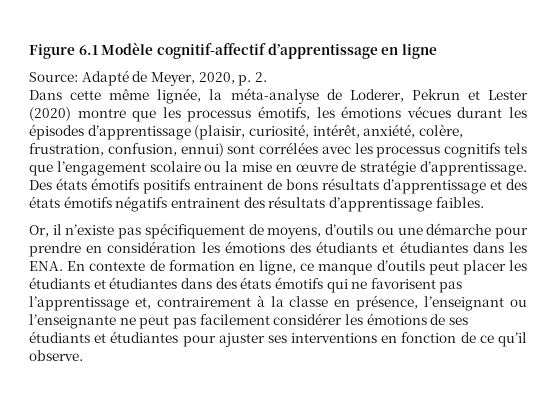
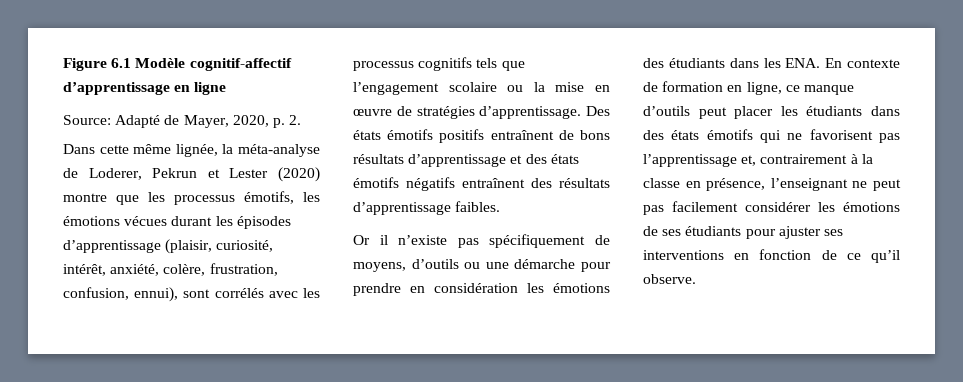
- Source: Adapté de Meyer, 2020, p. 2.
+ Source: Adapté de Mayer, 2020, p. 2.
- Dans cette même lignée, la méta-analyse de Loderer, Pekrun et Lester (2020) montre que les processus émotifs, les émotions vécues durant les épisodes d’apprentissage (plaisir, curiosité, intérêt, anxiété, colère, frustration, confusion, ennui) sont corrélées avec les processus cognitifs tels que l’engagement scolaire ou la mise en œuvre de stratégie d’apprentissage.
+ Dans cette même lignée, la méta-analyse de Loderer, Pekrun et Lester (2020) montre que les processus émotifs, les émotions vécues durant les épisodes d’apprentissage (plaisir, curiosité, intérêt, anxiété, colère, frustration, confusion, ennui), sont corrélés avec les processus cognitifs tels que l’engagement scolaire ou la mise en œuvre de stratégies d’apprentissage.
- Des états émotifs positifs entrainent de bons résultats d’apprentissage et des états émotifs négatifs entrainent des résultats d’apprentissage faibles.
+ Des états émotifs positifs entraînent de bons résultats d’apprentissage et des états émotifs négatifs entraînent des résultats d’apprentissage faibles.
- Or, il n’existe pas spécifiquement de moyens, d’outils ou une démarche pour prendre en considération les émotions des étudiants et étudiantes dans les ENA. En contexte de formation en ligne, ce manque d’outils peut placer les étudiants et étudiantes dans des états émotifs qui ne favorisent pas l’apprentissage et, contrairement à la classe en présence, l’enseignant ou l’enseignante ne peut pas facilement considérer les émotions de ses étudiants et étudiantes pour ajuster ses interventions en fonction de ce qu’il observe.
+ Or il n’existe pas spécifiquement de moyens, d’outils ou une démarche pour prendre en considération les émotions des étudiants dans les ENA. En contexte de formation en ligne, ce manque d’outils peut placer les étudiants dans des états émotifs qui ne favorisent pas l’apprentissage et, contrairement à la classe en présence, l’enseignant ne peut pas facilement considérer les émotions de ses étudiants pour ajuster ses interventions en fonction de ce qu’il observe.

